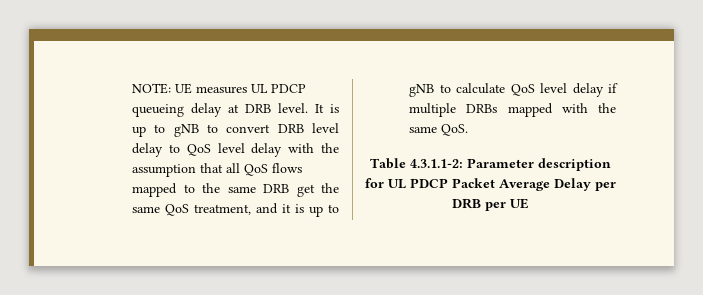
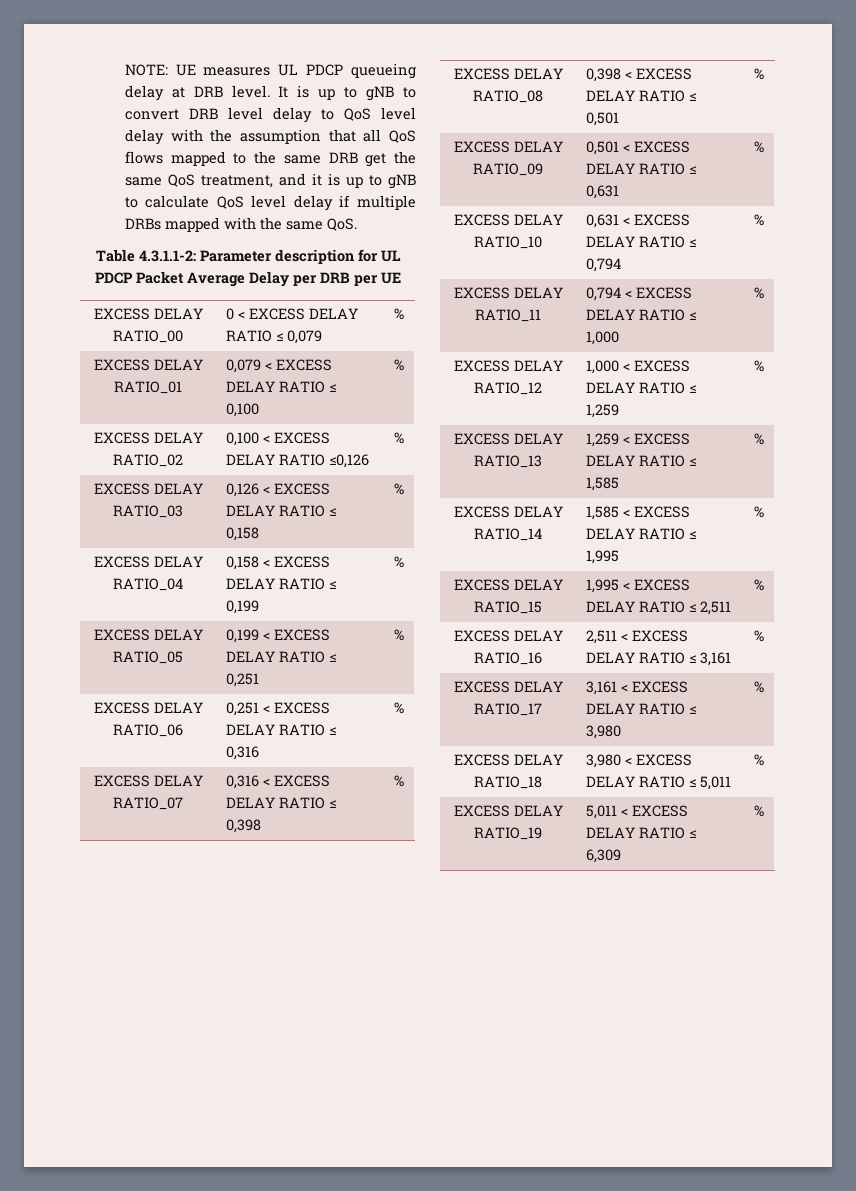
+ EXCESS DELAY RATIO_00 | 0 < EXCESS DELAY RATIO ≤ 0,079 | %
+ EXCESS DELAY RATIO_01 | 0,079 < EXCESS DELAY RATIO ≤ 0,100 | %
+ EXCESS DELAY RATIO_02 | 0,100 < EXCESS DELAY RATIO ≤0,126 | %
+ EXCESS DELAY RATIO_03 | 0,126 < EXCESS DELAY RATIO ≤ 0,158 | %
+ EXCESS DELAY RATIO_04 | 0,158 < EXCESS DELAY RATIO ≤ 0,199 | %
+ EXCESS DELAY RATIO_05 | 0,199 < EXCESS DELAY RATIO ≤ 0,251 | %
+ EXCESS DELAY RATIO_06 | 0,251 < EXCESS DELAY RATIO ≤ 0,316 | %
+ EXCESS DELAY RATIO_07 | 0,316 < EXCESS DELAY RATIO ≤ 0,398 | %
+ EXCESS DELAY RATIO_08 | 0,398 < EXCESS DELAY RATIO ≤ 0,501 | %
+ EXCESS DELAY RATIO_09 | 0,501 < EXCESS DELAY RATIO ≤ 0,631 | %
+ EXCESS DELAY RATIO_10 | 0,631 < EXCESS DELAY RATIO ≤ 0,794 | %
+ EXCESS DELAY RATIO_11 | 0,794 < EXCESS DELAY RATIO ≤ 1,000 | %
+ EXCESS DELAY RATIO_12 | 1,000 < EXCESS DELAY RATIO ≤ 1,259 | %
+ EXCESS DELAY RATIO_13 | 1,259 < EXCESS DELAY RATIO ≤ 1,585 | %
+ EXCESS DELAY RATIO_14 | 1,585 < EXCESS DELAY RATIO ≤ 1,995 | %
+ EXCESS DELAY RATIO_15 | 1,995 < EXCESS DELAY RATIO ≤ 2,511 | %
+ EXCESS DELAY RATIO_16 | 2,511 < EXCESS DELAY RATIO ≤ 3,161 | %
+ EXCESS DELAY RATIO_17 | 3,161 < EXCESS DELAY RATIO ≤ 3,980 | %
+ EXCESS DELAY RATIO_18 | 3,980 < EXCESS DELAY RATIO ≤ 5,011 | %
+ EXCESS DELAY RATIO_19 | 5,011 < EXCESS DELAY RATIO ≤ 6,309 | %

